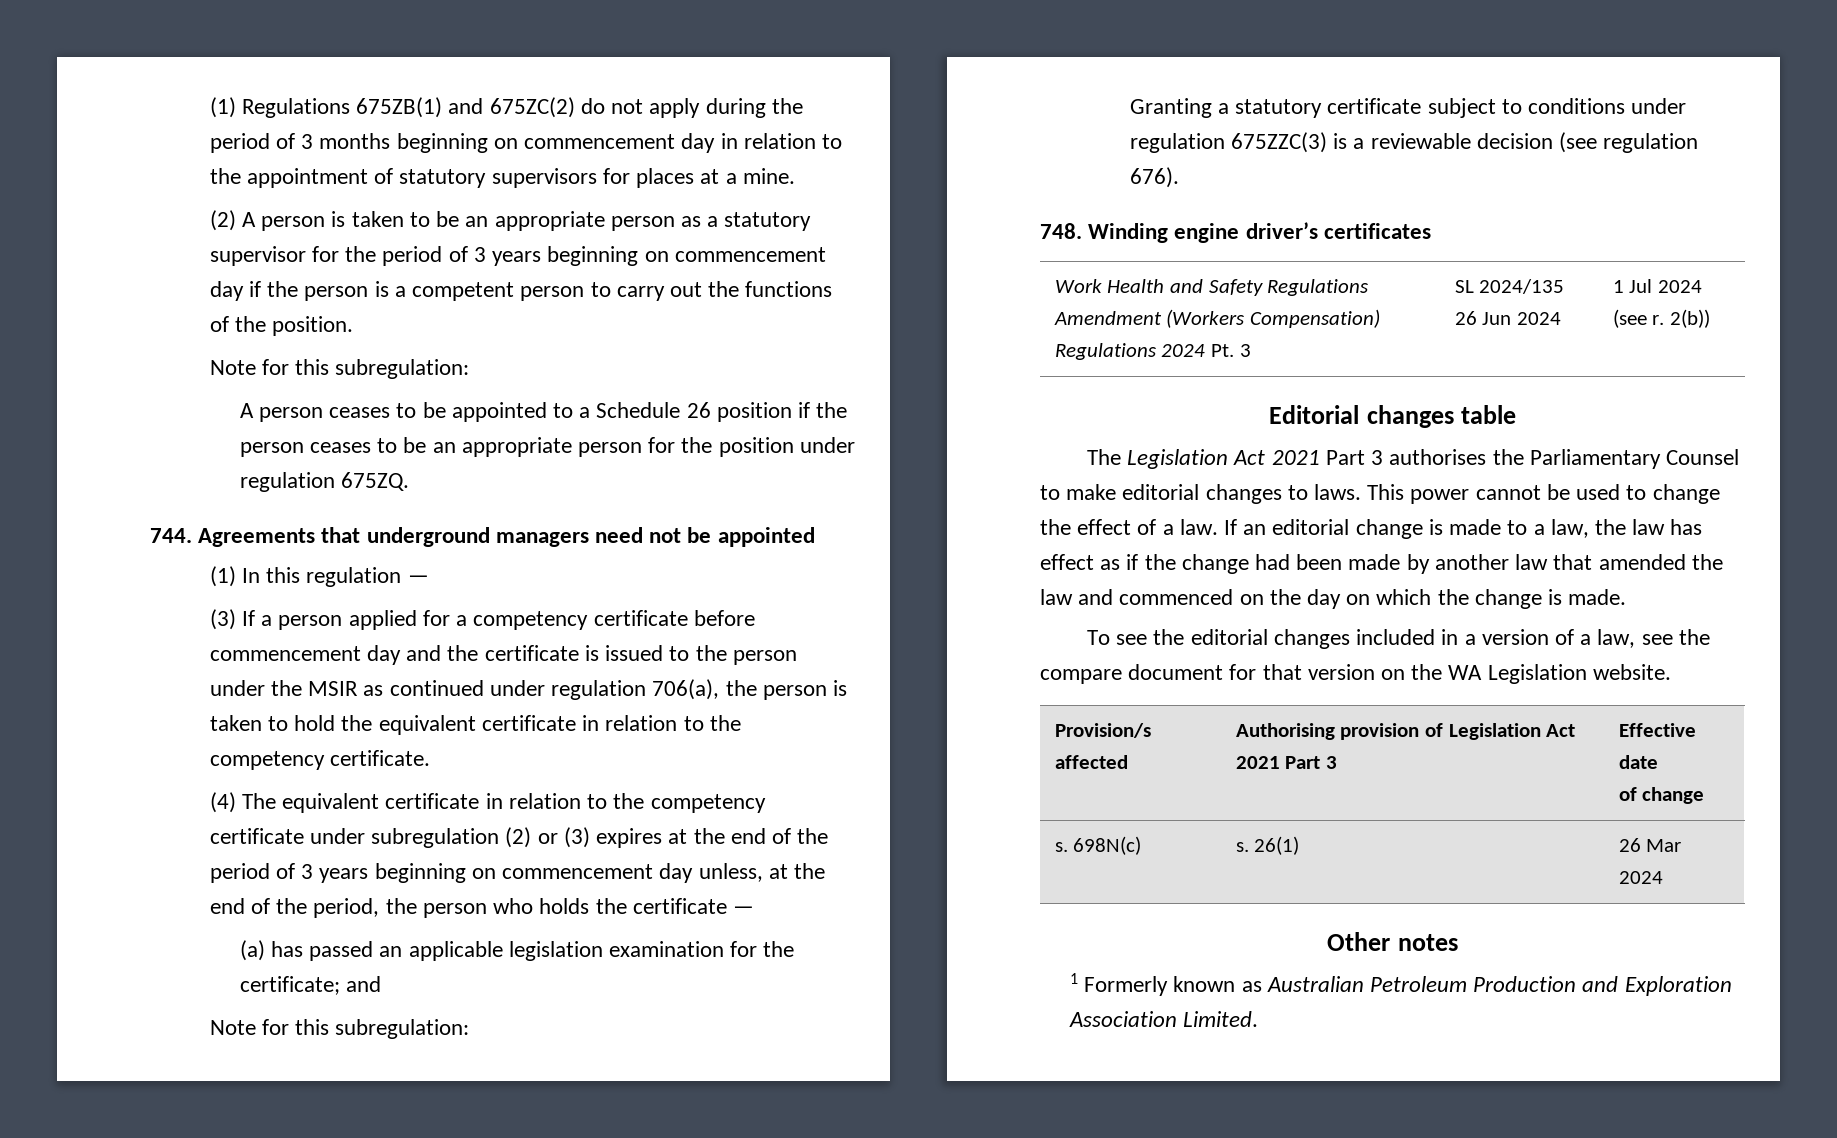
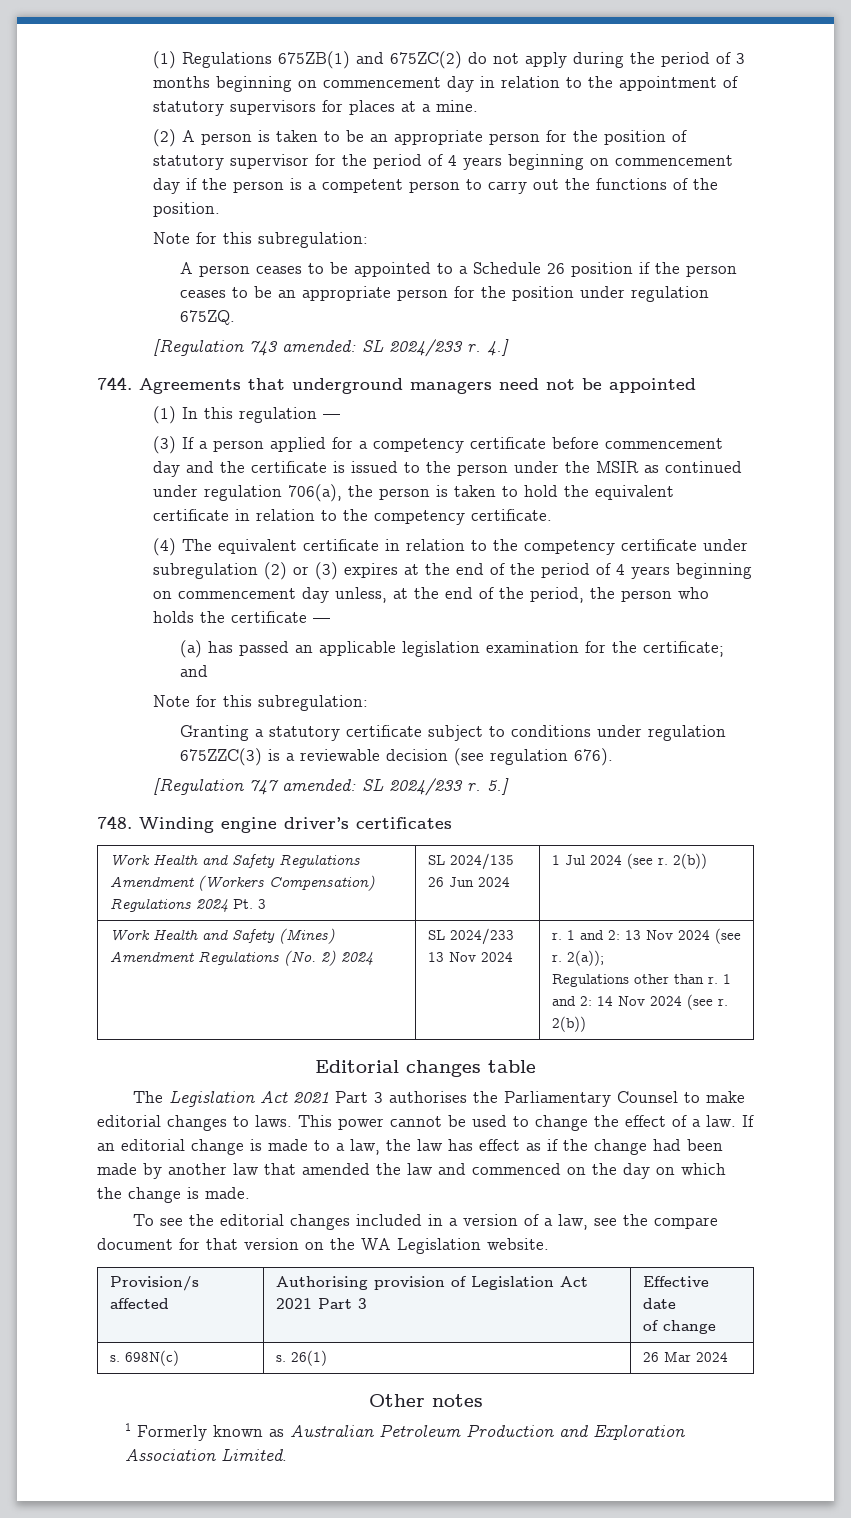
- (2) A person is taken to be an appropriate person as a statutory supervisor for the period of 3 years beginning on commencement day if the person is a competent person to carry out the functions of the position.
+ (2) A person is taken to be an appropriate person for the position of statutory supervisor for the period of 4 years beginning on commencement day if the person is a competent person to carry out the functions of the position.
+ [Regulation 743 amended: SL 2024/233 r. 4.]
- (4) The equivalent certificate in relation to the competency certificate under subregulation (2) or (3) expires at the end of the period of 3 years beginning on commencement day unless, at the end of the period, the person who holds the certificate —
+ (4) The equivalent certificate in relation to the competency certificate under subregulation (2) or (3) expires at the end of the period of 4 years beginning on commencement day unless, at the end of the period, the person who holds the certificate —
+ [Regulation 747 amended: SL 2024/233 r. 5.]
+ Work Health and Safety (Mines) Amendment Regulations (No. 2) 2024 | SL 2024/233 13 Nov 2024 | r. 1 and 2: 13 Nov 2024 (see r. 2(a));
+ Regulations other than r. 1 and 2: 14 Nov 2024 (see r. 2(b))

